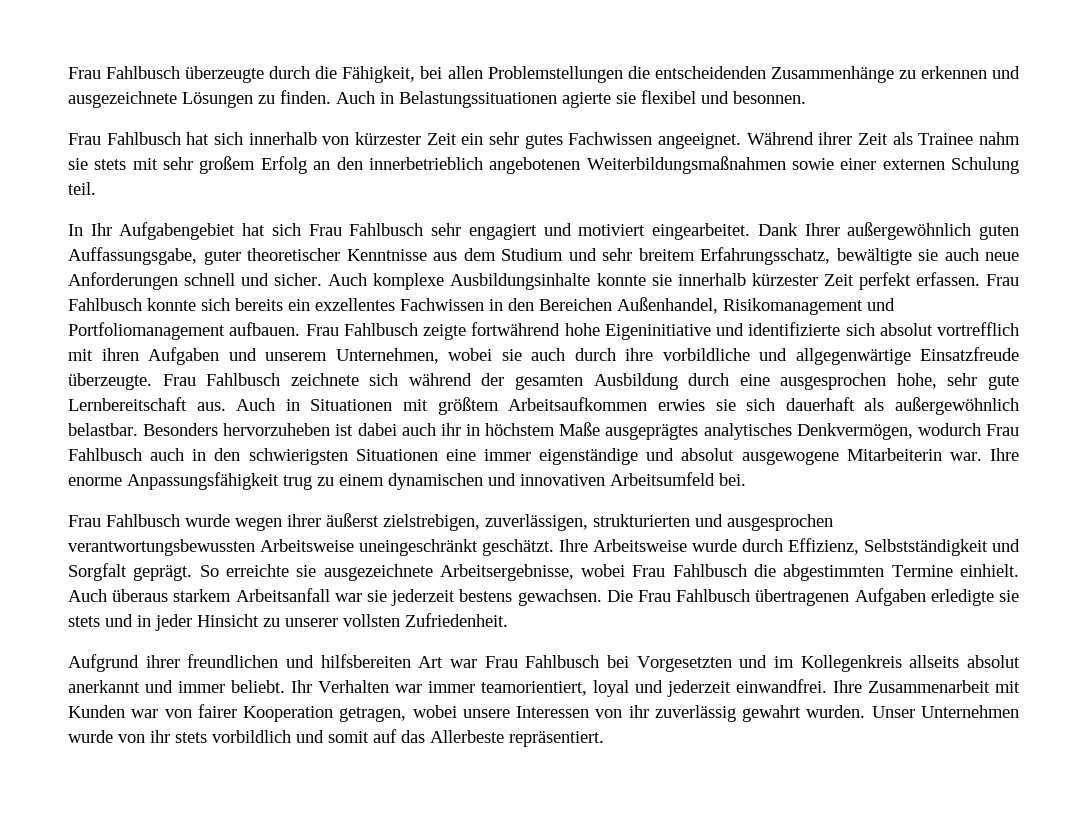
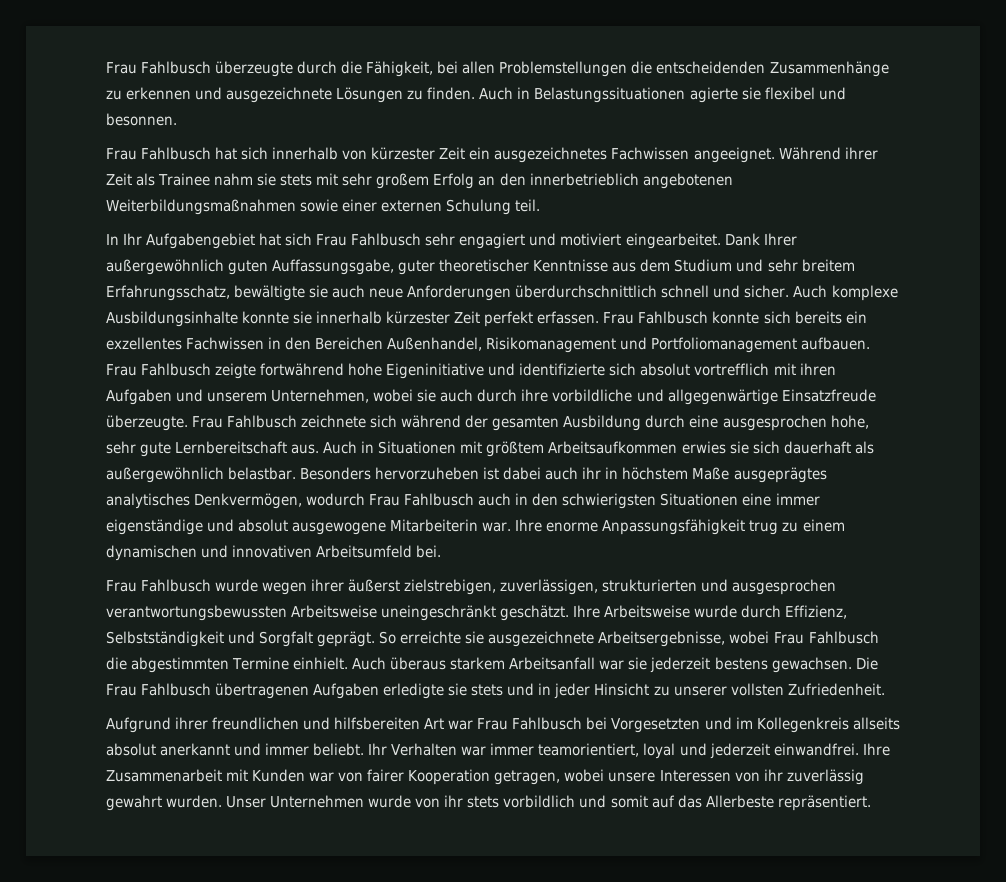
- Frau Fahlbusch hat sich innerhalb von kürzester Zeit ein sehr gutes Fachwissen angeeignet.
+ Frau Fahlbusch hat sich innerhalb von kürzester Zeit ein ausgezeichnetes Fachwissen angeeignet.
- Dank Ihrer außergewöhnlich guten Auffassungsgabe, guter theoretischer Kenntnisse aus dem Studium und sehr breitem Erfahrungsschatz, bewältigte sie auch neue Anforderungen schnell und sicher.
+ Dank Ihrer außergewöhnlich guten Auffassungsgabe, guter theoretischer Kenntnisse aus dem Studium und sehr breitem Erfahrungsschatz, bewältigte sie auch neue Anforderungen überdurchschnittlich schnell und sicher.

